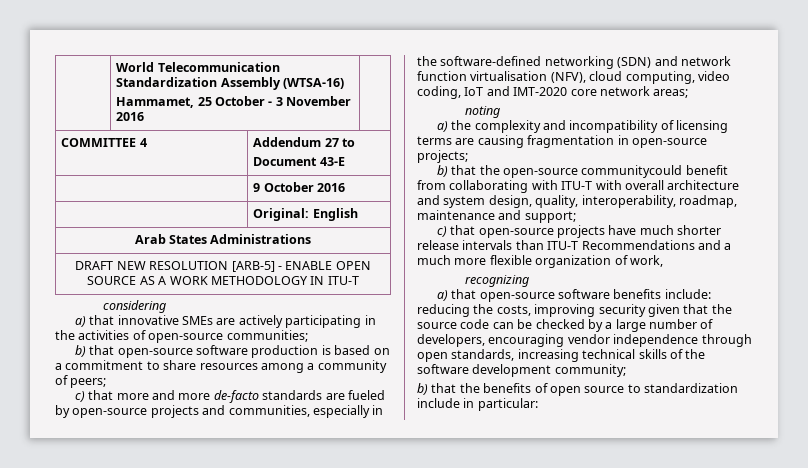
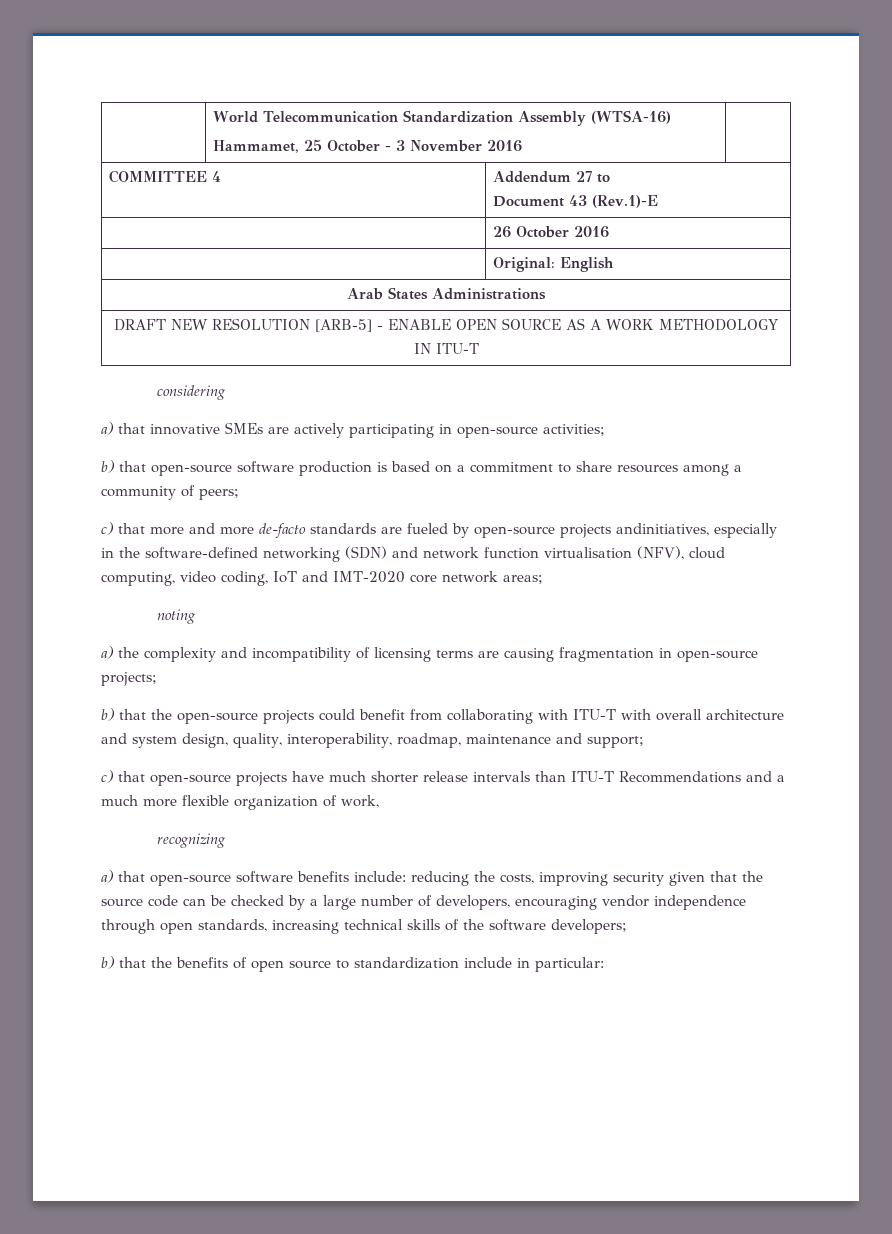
  COMMITTEE 4 | Addendum 27 to
- Document 43-E
- | 9 October 2016
+ Document 43 (Rev.1)-E
+ | 26 October 2016
- a) that innovative SMEs are actively participating in the activities of open-source communities;
+ a) that innovative SMEs are actively participating in open-source activities;
- c) that more and more de-facto standards are fueled by open-source projects and communities, especially in the software-defined networking (SDN) and network function virtualisation (NFV), cloud computing, video coding, IoT and IMT-2020 core network areas;
+ c) that more and more de-facto standards are fueled by open-source projects andinitiatives, especially in the software-defined networking (SDN) and network function virtualisation (NFV), cloud computing, video coding, IoT and IMT-2020 core network areas;
- b) that the open-source communitycould benefit from collaborating with ITU-T with overall architecture and system design, quality, interoperability, roadmap, maintenance and support;
+ b) that the open-source projects could benefit from collaborating with ITU-T with overall architecture and system design, quality, interoperability, roadmap, maintenance and support;
- a) that open-source software benefits include: reducing the costs, improving security given that the source code can be checked by a large number of developers, encouraging vendor independence through open standards, increasing technical skills of the software development community;
+ a) that open-source software benefits include: reducing the costs, improving security given that the source code can be checked by a large number of developers, encouraging vendor independence through open standards, increasing technical skills of the software developers;

